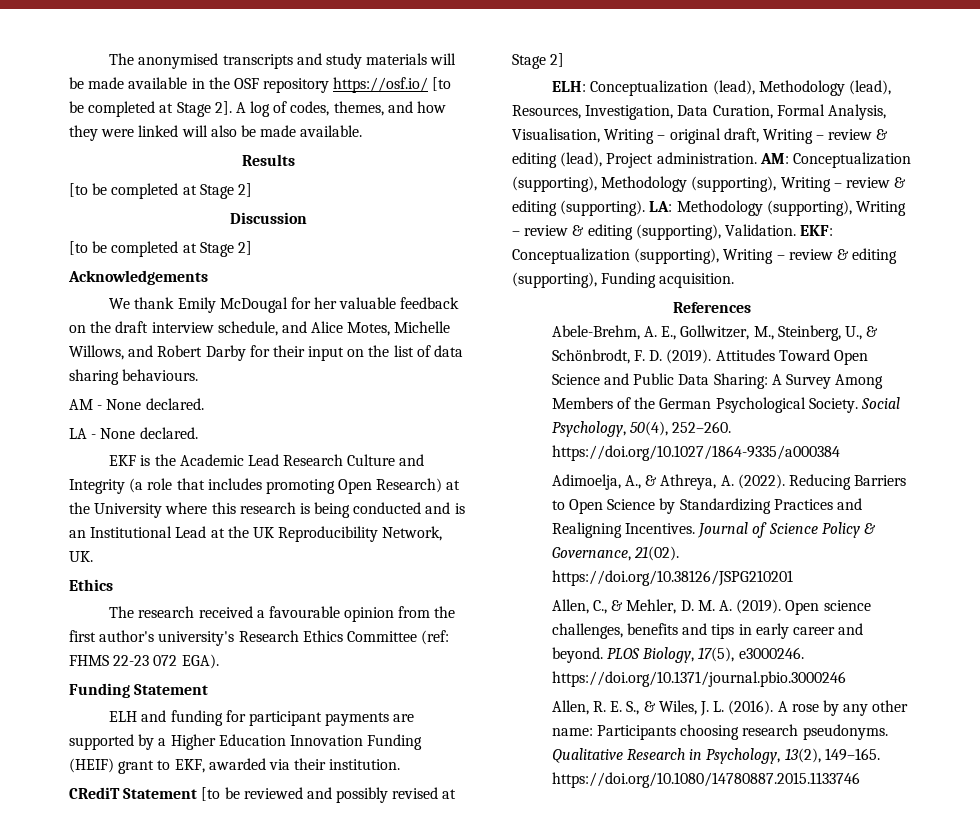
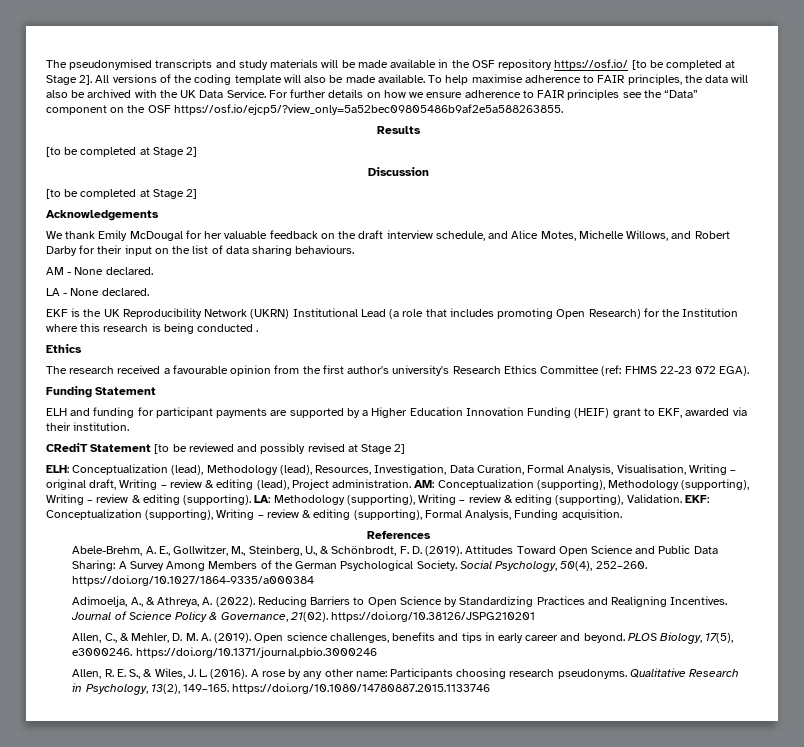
- The anonymised transcripts and study materials will be made available in the OSF repository https://osf.io/ [to be completed at Stage 2].
+ The pseudonymised transcripts and study materials will be made available in the OSF repository https://osf.io/ [to be completed at Stage 2].
- A log of codes, themes, and how they were linked will also be made available.
+ All versions of the coding template will also be made available. To help maximise adherence to FAIR principles, the data will also be archived with the UK Data Service. For further details on how we ensure adherence to FAIR principles see the “Data” component on the OSF https://osf.io/ejcp5/?view_only=5a52bec09805486b9af2e5a588263855.
- EKF is the Academic Lead Research Culture and Integrity (a role that includes promoting Open Research) at the University where this research is being conducted and is an Institutional Lead at the UK Reproducibility Network, UK.
+ EKF is the UK Reproducibility Network (UKRN) Institutional Lead (a role that includes promoting Open Research) for the Institution where this research is being conducted .
- EKF: Conceptualization (supporting), Writing – review & editing (supporting), Funding acquisition.
+ EKF: Conceptualization (supporting), Writing – review & editing (supporting), Formal Analysis, Funding acquisition.

